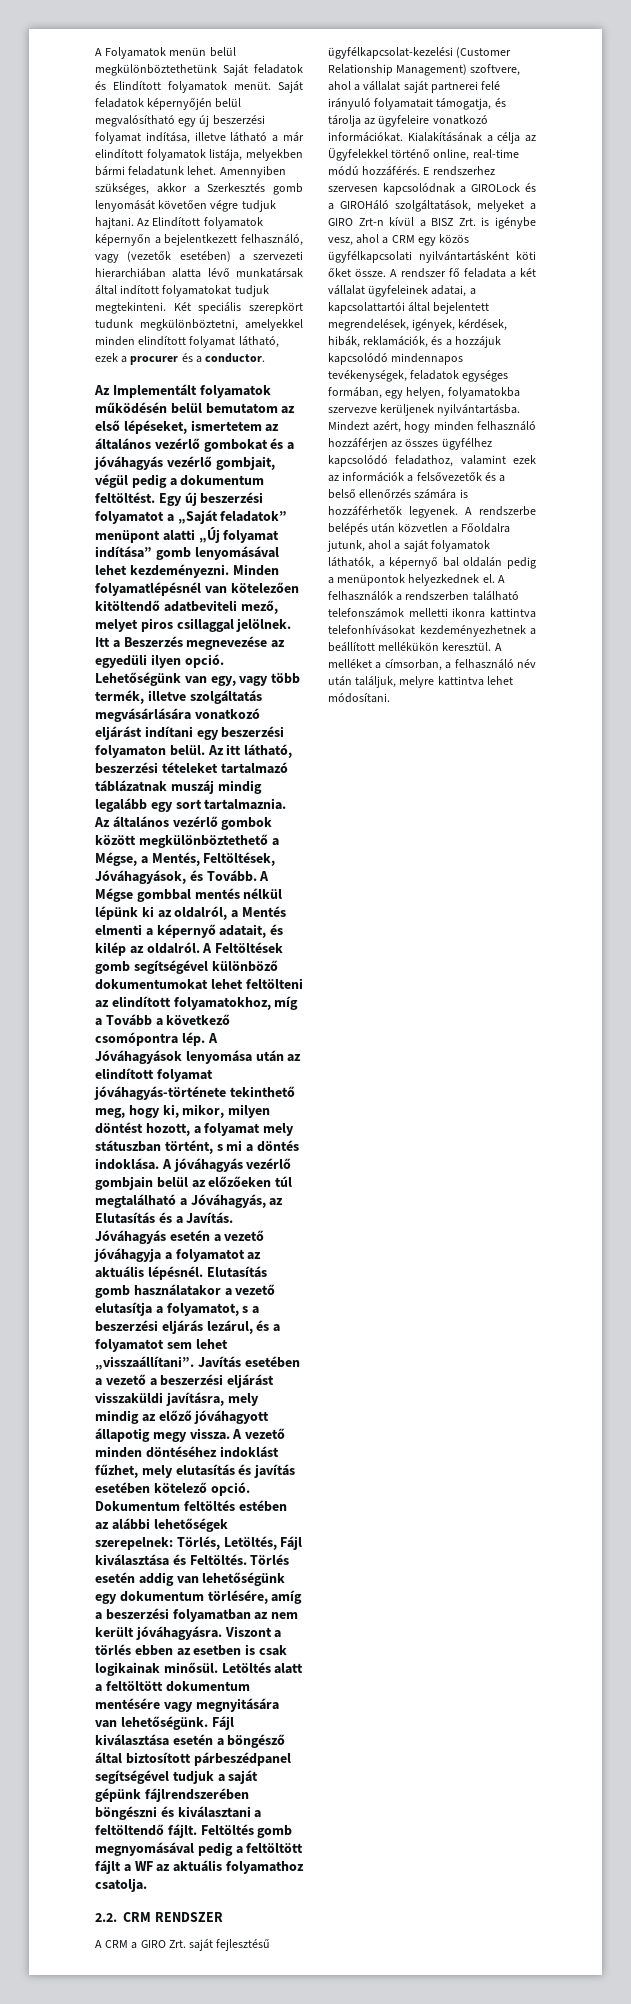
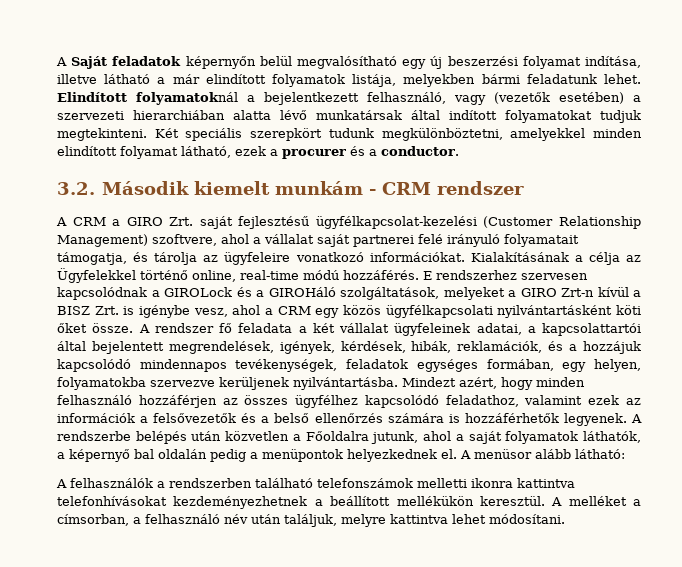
- A Folyamatok menün belül megkülönböztethetünk Saját feladatok és Elindított folyamatok menüt. Saját feladatok képernyőjén belül megvalósítható egy új beszerzési folyamat indítása, illetve látható a már elindított folyamatok listája, melyekben bármi feladatunk lehet.
+ A Saját feladatok képernyőn belül megvalósítható egy új beszerzési folyamat indítása, illetve látható a már elindított folyamatok listája, melyekben bármi feladatunk lehet.
- Amennyiben szükséges, akkor a Szerkesztés gomb lenyomását követően végre tudjuk hajtani. Az Elindított folyamatok képernyőn a bejelentkezett felhasználó, vagy (vezetők esetében) a szervezeti hierarchiában alatta lévő munkatársak által indított folyamatokat tudjuk megtekinteni.
+ Elindított folyamatoknál a bejelentkezett felhasználó, vagy (vezetők esetében) a szervezeti hierarchiában alatta lévő munkatársak által indított folyamatokat tudjuk megtekinteni.
- Az Implementált folyamatok működésén belül bemutatom az első lépéseket, ismertetem az általános vezérlő gombokat és a jóváhagyás vezérlő gombjait, végül pedig a dokumentum feltöltést. Egy új beszerzési folyamatot a „Saját feladatok” menüpont alatti „Új folyamat indítása” gomb lenyomásával lehet kezdeményezni. Minden folyamatlépésnél van kötelezően kitöltendő adatbeviteli mező, melyet piros csillaggal jelölnek. Itt a Beszerzés megnevezése az egyedüli ilyen opció. Lehetőségünk van egy, vagy több termék, illetve szolgáltatás megvásárlására vonatkozó eljárást indítani egy beszerzési folyamaton belül. Az itt látható, beszerzési tételeket tartalmazó táblázatnak muszáj mindig legalább egy sort tartalmaznia. Az általános vezérlő gombok között megkülönböztethető a Mégse, a Mentés, Feltöltések, Jóváhagyások, és Tovább. A Mégse gombbal mentés nélkül lépünk ki az oldalról, a Mentés elmenti a képernyő adatait, és kilép az oldalról. A Feltöltések gomb segítségével különböző dokumentumokat lehet feltölteni az elindított folyamatokhoz, míg a Tovább a következő csomópontra lép. A Jóváhagyások lenyomása után az elindított folyamat jóváhagyás-története tekinthető meg, hogy ki, mikor, milyen döntést hozott, a folyamat mely státuszban történt, s mi a döntés indoklása. A jóváhagyás vezérlő gombjain belül az előzőeken túl megtalálható a Jóváhagyás, az Elutasítás és a Javítás. Jóváhagyás esetén a vezető jóváhagyja a folyamatot az aktuális lépésnél. Elutasítás gomb használatakor a vezető elutasítja a folyamatot, s a beszerzési eljárás lezárul, és a folyamatot sem lehet „visszaállítani”. Javítás esetében a vezető a beszerzési eljárást visszaküldi javításra, mely mindig az előző jóváhagyott állapotig megy vissza. A vezető minden döntéséhez indoklást fűzhet, mely elutasítás és javítás esetében kötelező opció. Dokumentum feltöltés estében az alábbi lehetőségek szerepelnek: Törlés, Letöltés, Fájl kiválasztása és Feltöltés. Törlés esetén addig van lehetőségünk egy dokumentum törlésére, amíg a beszerzési folyamatban az nem került jóváhagyásra. Viszont a törlés ebben az esetben is csak logikainak minősül. Letöltés alatt a feltöltött dokumentum mentésére vagy megnyitására van lehetőségünk. Fájl kiválasztása esetén a böngésző által biztosított párbeszédpanel segítségével tudjuk a saját gépünk fájlrendszerében böngészni és kiválasztani a feltöltendő fájlt. Feltöltés gomb megnyomásával pedig a feltöltött fájlt a WF az aktuális folyamathoz csatolja.
- 2.2. CRM RENDSZER
+ 3.2. Második kiemelt munkám - CRM rendszer
+ A menüsor alább látható:

